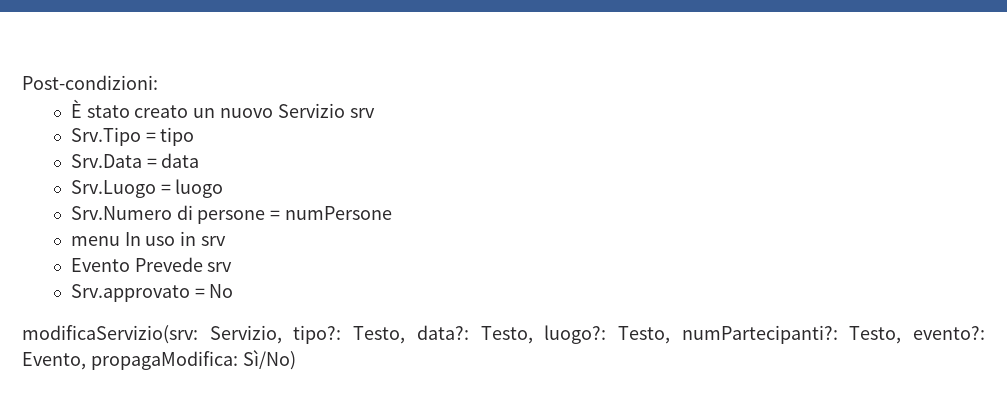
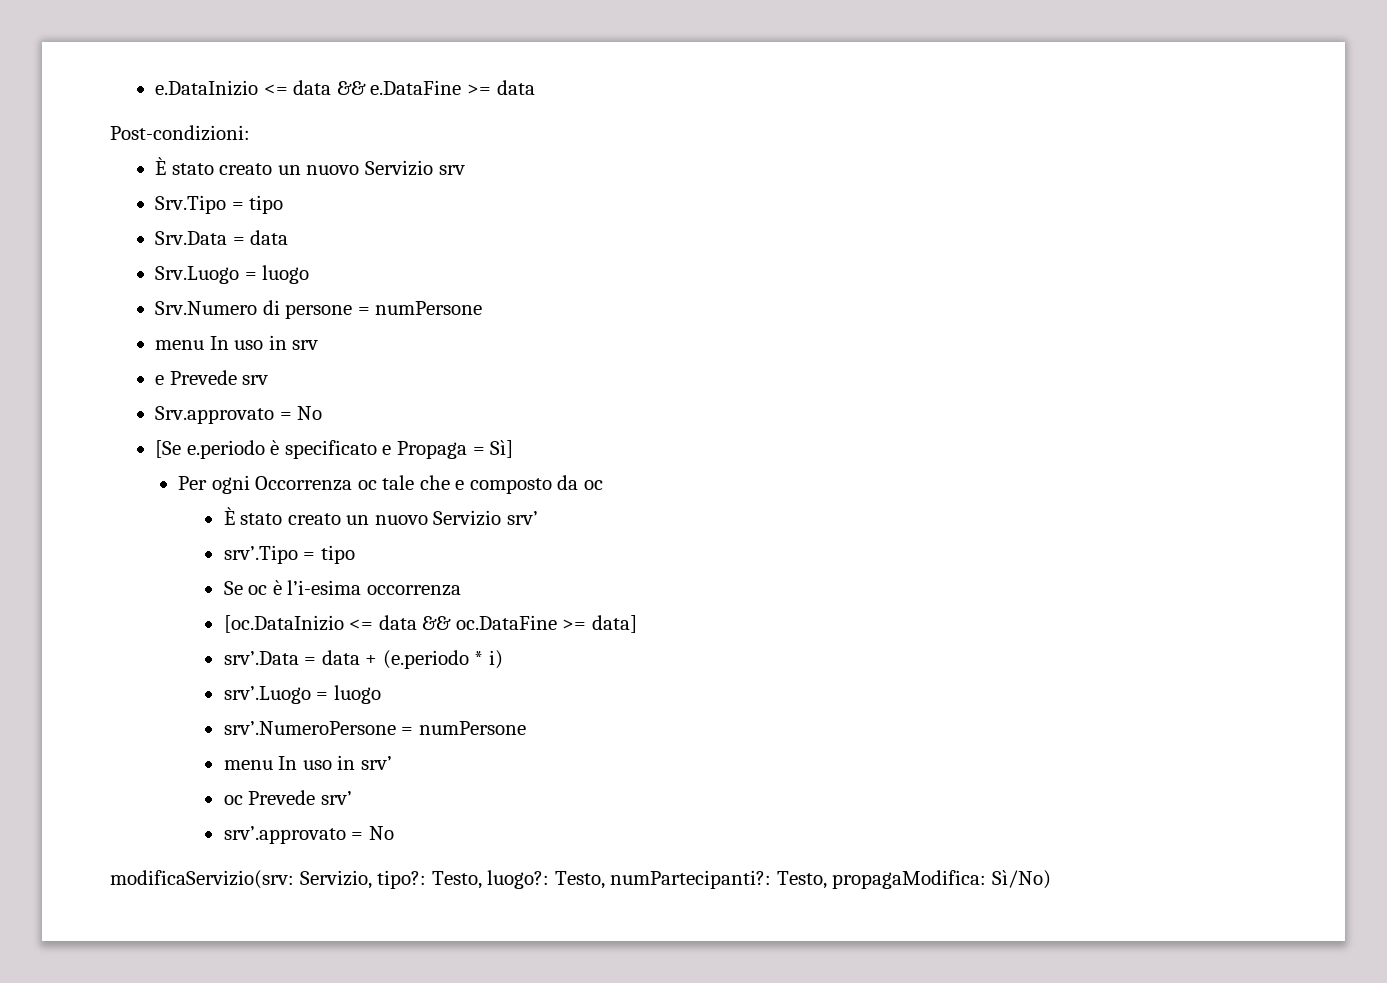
+ e.DataInizio <= data && e.DataFine >= data
- Evento Prevede srv
+ e Prevede srv
+ [Se e.periodo è specificato e Propaga = Sì]
+ Per ogni Occorrenza oc tale che e composto da oc
+ È stato creato un nuovo Servizio srv’
+ srv’.Tipo = tipo
+ Se oc è l’i-esima occorrenza
+ [oc.DataInizio <= data && oc.DataFine >= data]
+ srv’.Data = data + (e.periodo * i)
+ srv’.Luogo = luogo
+ srv’.NumeroPersone = numPersone
+ menu In uso in srv’
+ oc Prevede srv’
+ srv’.approvato = No
- modificaServizio(srv: Servizio, tipo?: Testo, data?: Testo, luogo?: Testo, numPartecipanti?: Testo, evento?: Evento, propagaModifica: Sì/No)
+ modificaServizio(srv: Servizio, tipo?: Testo, luogo?: Testo, numPartecipanti?: Testo, propagaModifica: Sì/No)

